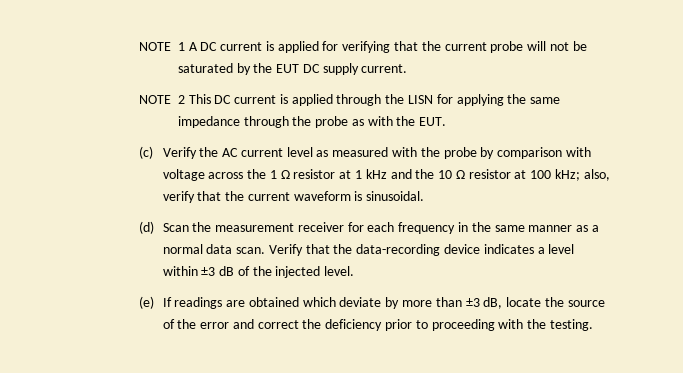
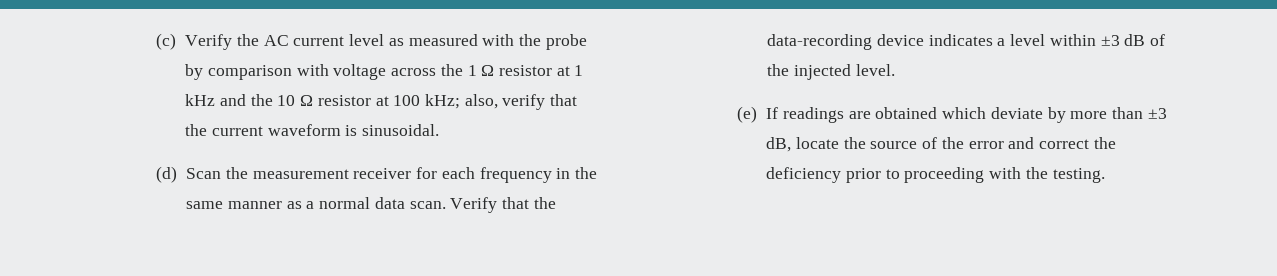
- NOTE 1 A DC current is applied for verifying that the current probe will not be saturated by the EUT DC supply current.
- NOTE 2 This DC current is applied through the LISN for applying the same impedance through the probe as with the EUT.

